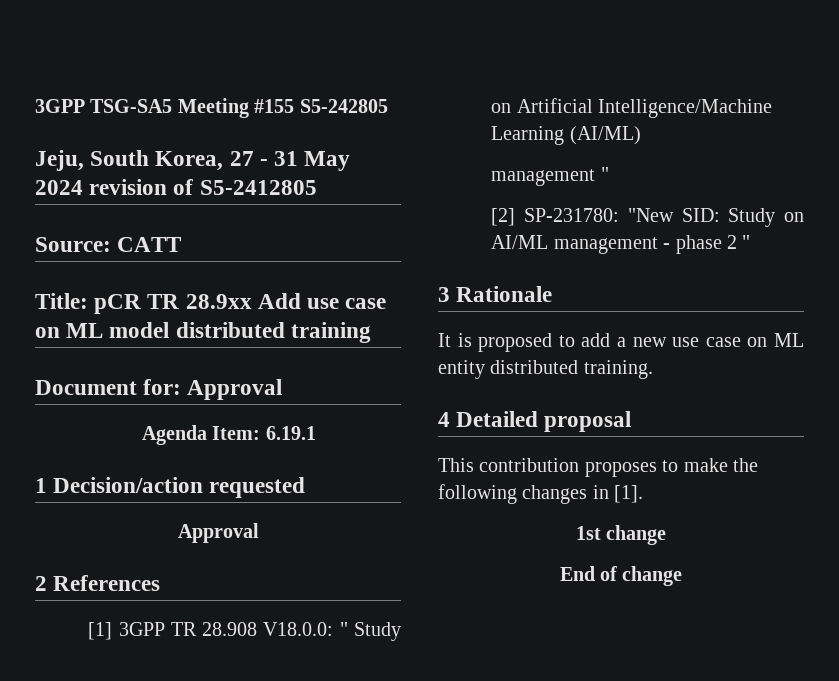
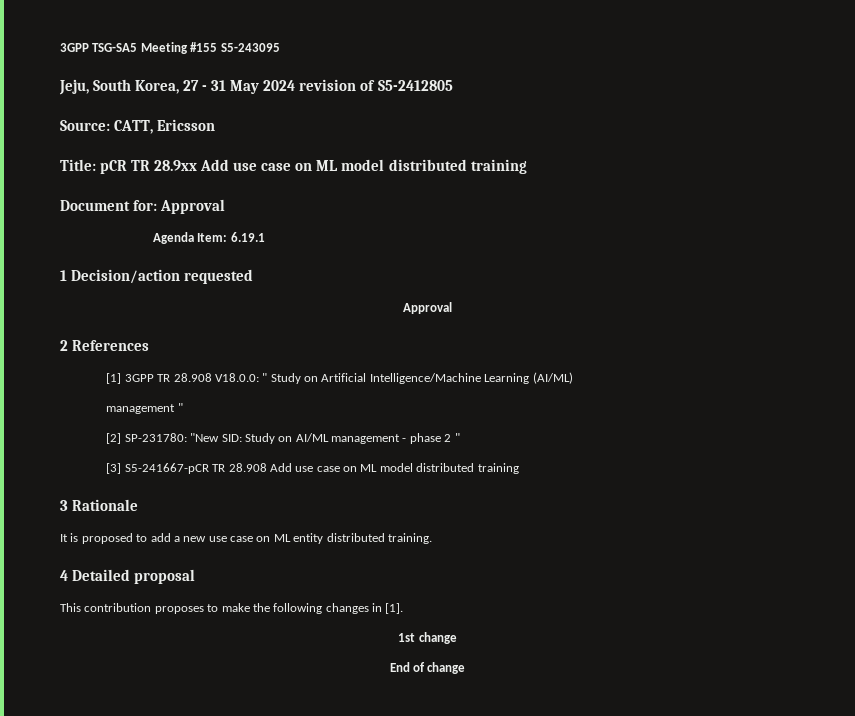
- 3GPP TSG-SA5 Meeting #155 S5-242805
+ 3GPP TSG-SA5 Meeting #155 S5-243095
- Source: CATT
+ Source: CATT, Ericsson
+ [3] S5-241667-pCR TR 28.908 Add use case on ML model distributed training

